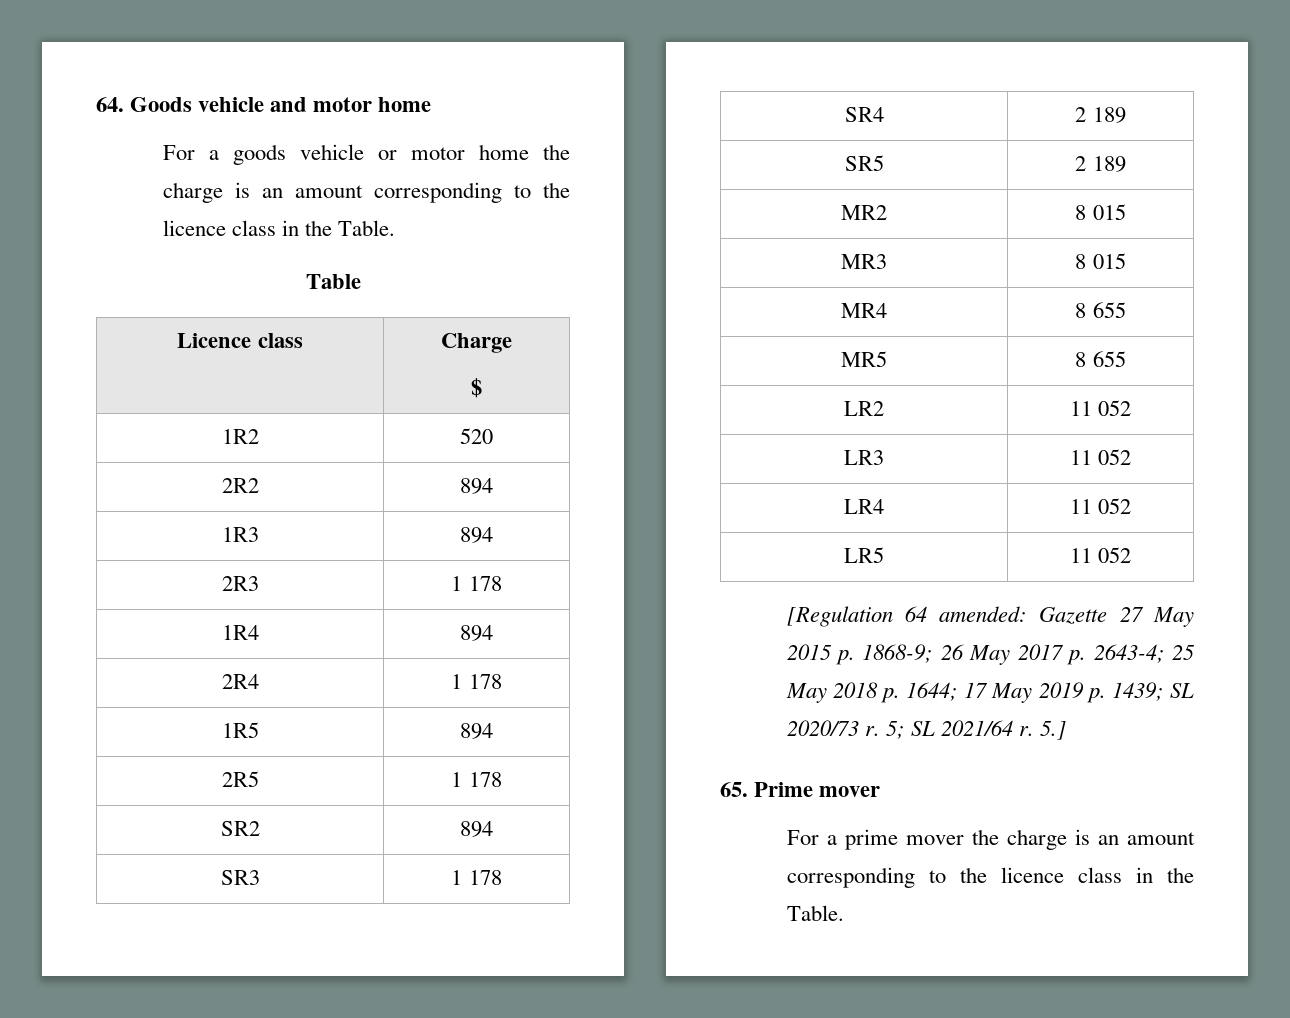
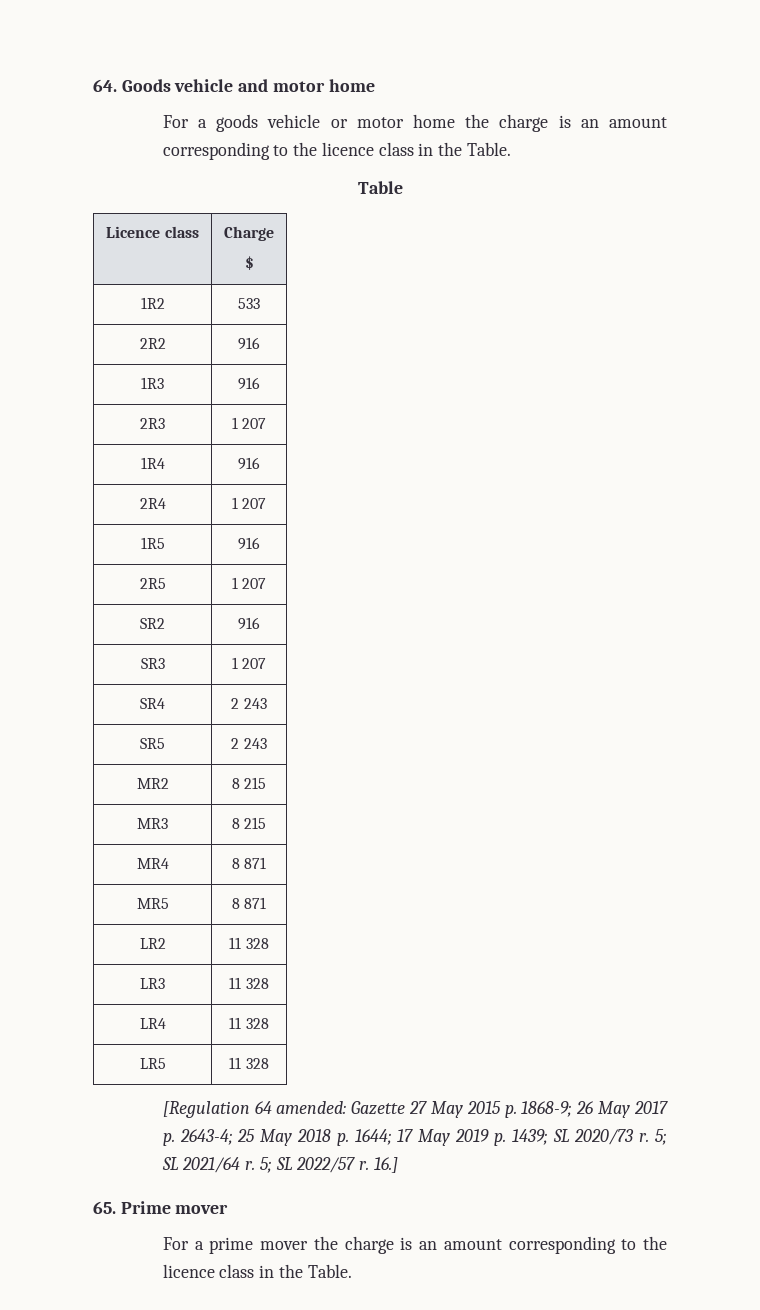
- 1R2 | 520
+ 1R2 | 533
- 2R2 | 894
+ 2R2 | 916
- 1R3 | 894
+ 1R3 | 916
- 2R3 | 1 178
+ 2R3 | 1 207
- 1R4 | 894
+ 1R4 | 916
- 2R4 | 1 178
+ 2R4 | 1 207
- 1R5 | 894
+ 1R5 | 916
- 2R5 | 1 178
+ 2R5 | 1 207
- SR2 | 894
+ SR2 | 916
- SR3 | 1 178
+ SR3 | 1 207
- SR4 | 2 189
+ SR4 | 2 243
- SR5 | 2 189
+ SR5 | 2 243
- MR2 | 8 015
+ MR2 | 8 215
- MR3 | 8 015
+ MR3 | 8 215
- MR4 | 8 655
+ MR4 | 8 871
- MR5 | 8 655
+ MR5 | 8 871
- LR2 | 11 052
+ LR2 | 11 328
- LR3 | 11 052
+ LR3 | 11 328
- LR4 | 11 052
+ LR4 | 11 328
- LR5 | 11 052
+ LR5 | 11 328
- 5.]
+ 5; SL 2022/57 r. 16.]

